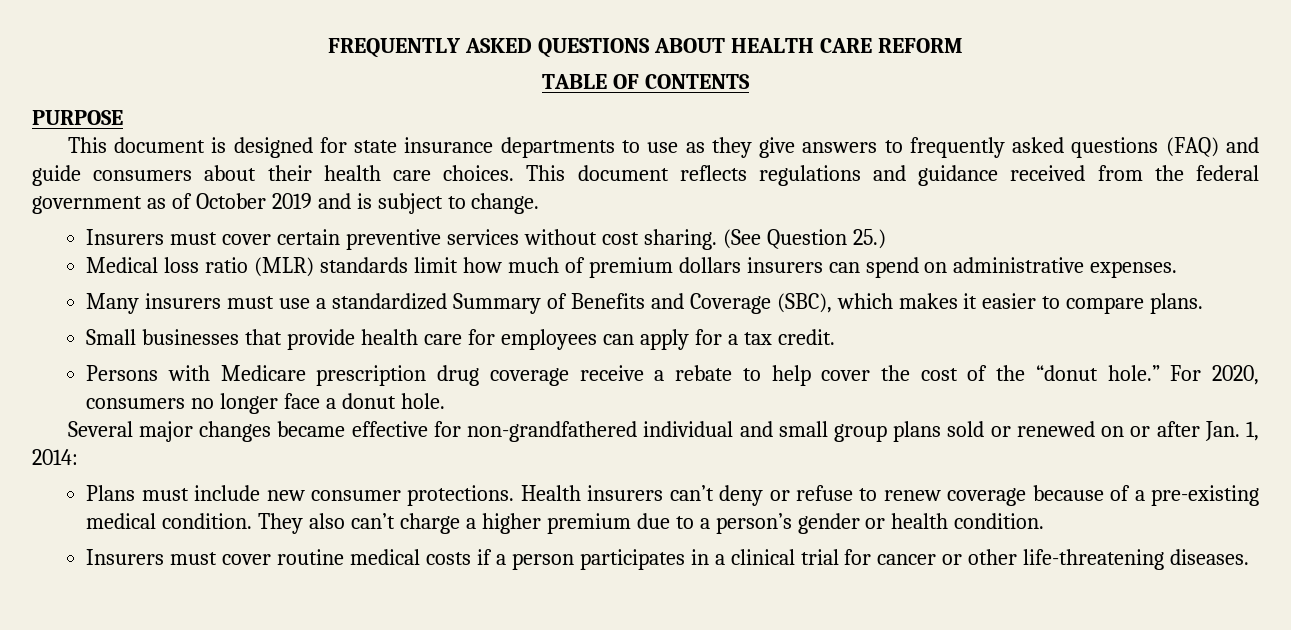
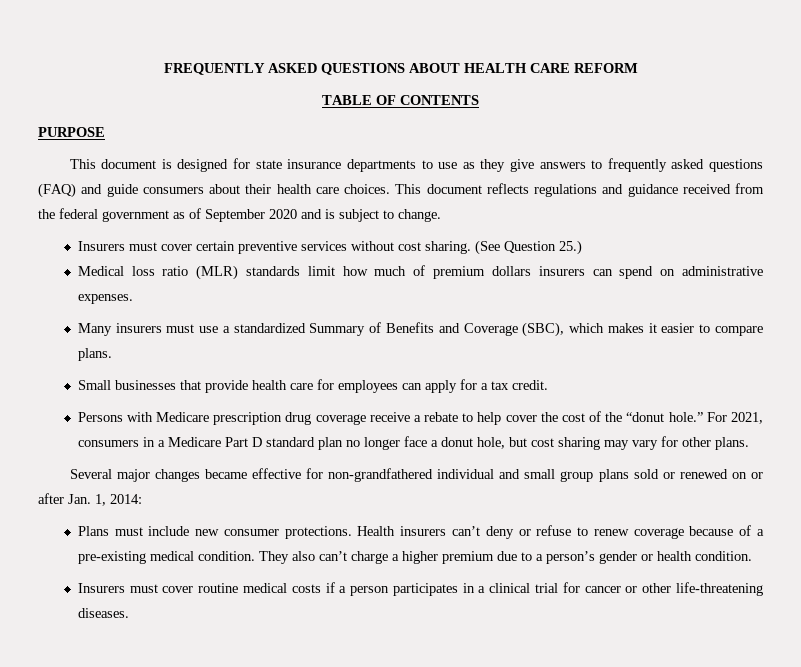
- This document reflects regulations and guidance received from the federal government as of October 2019 and is subject to change.
+ This document reflects regulations and guidance received from the federal government as of September 2020 and is subject to change.
- For 2020, consumers no longer face a donut hole.
+ For 2021, consumers in a Medicare Part D standard plan no longer face a donut hole, but cost sharing may vary for other plans.

